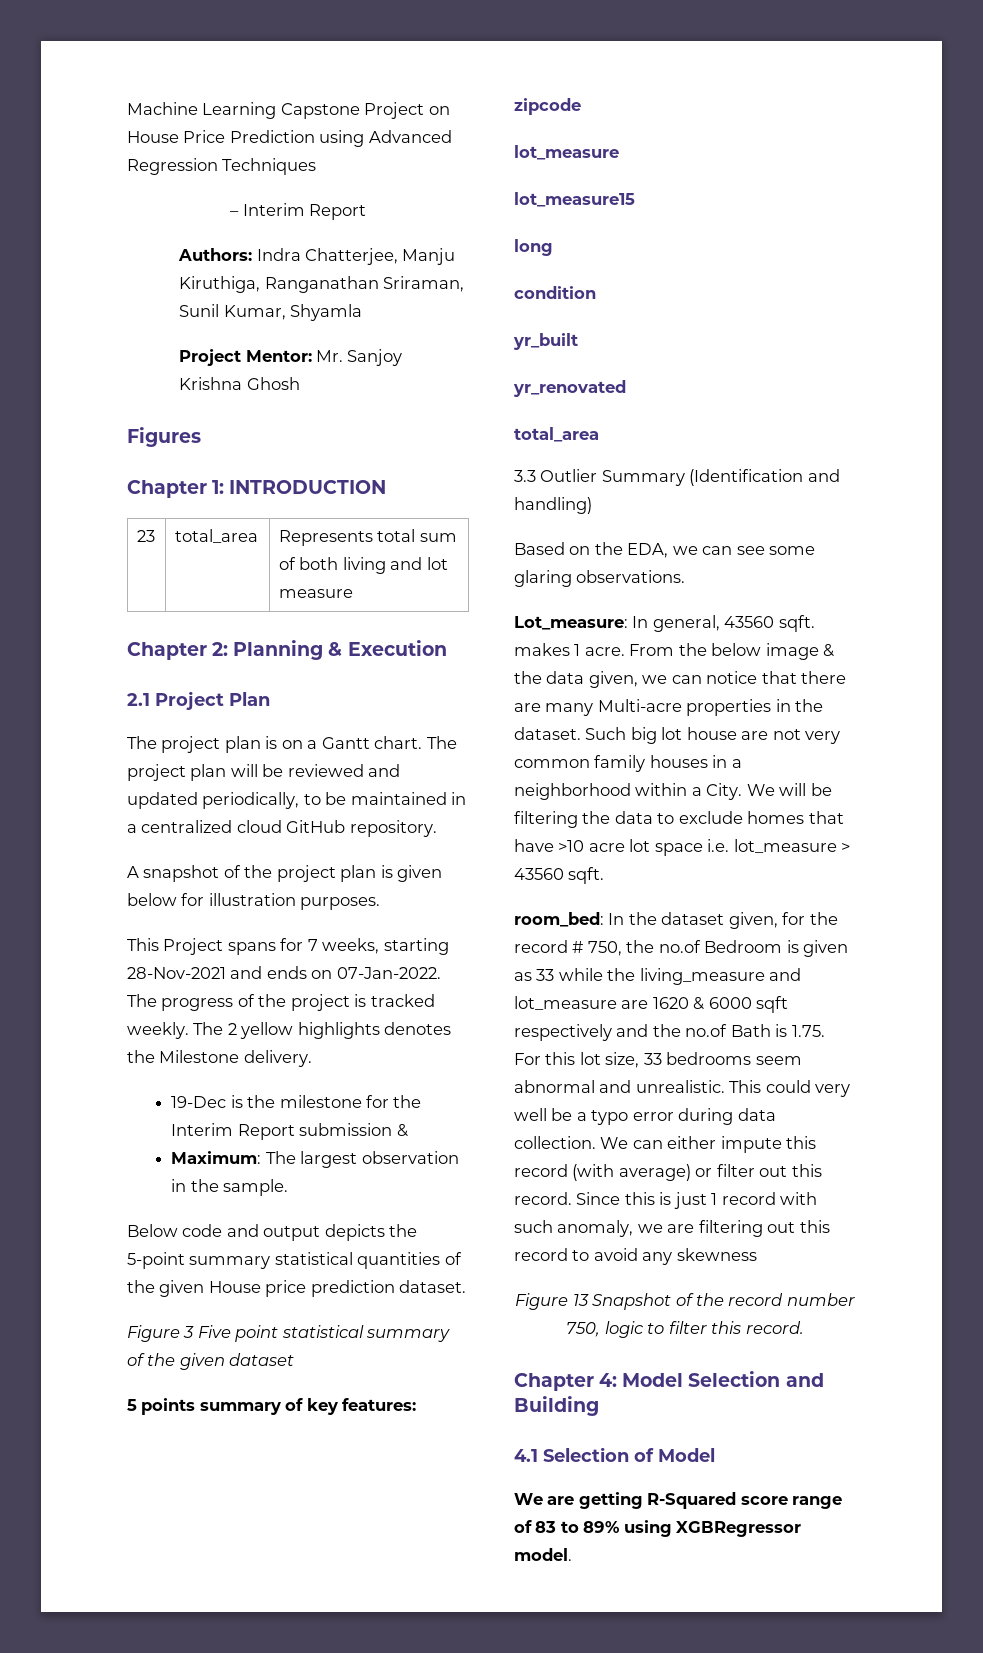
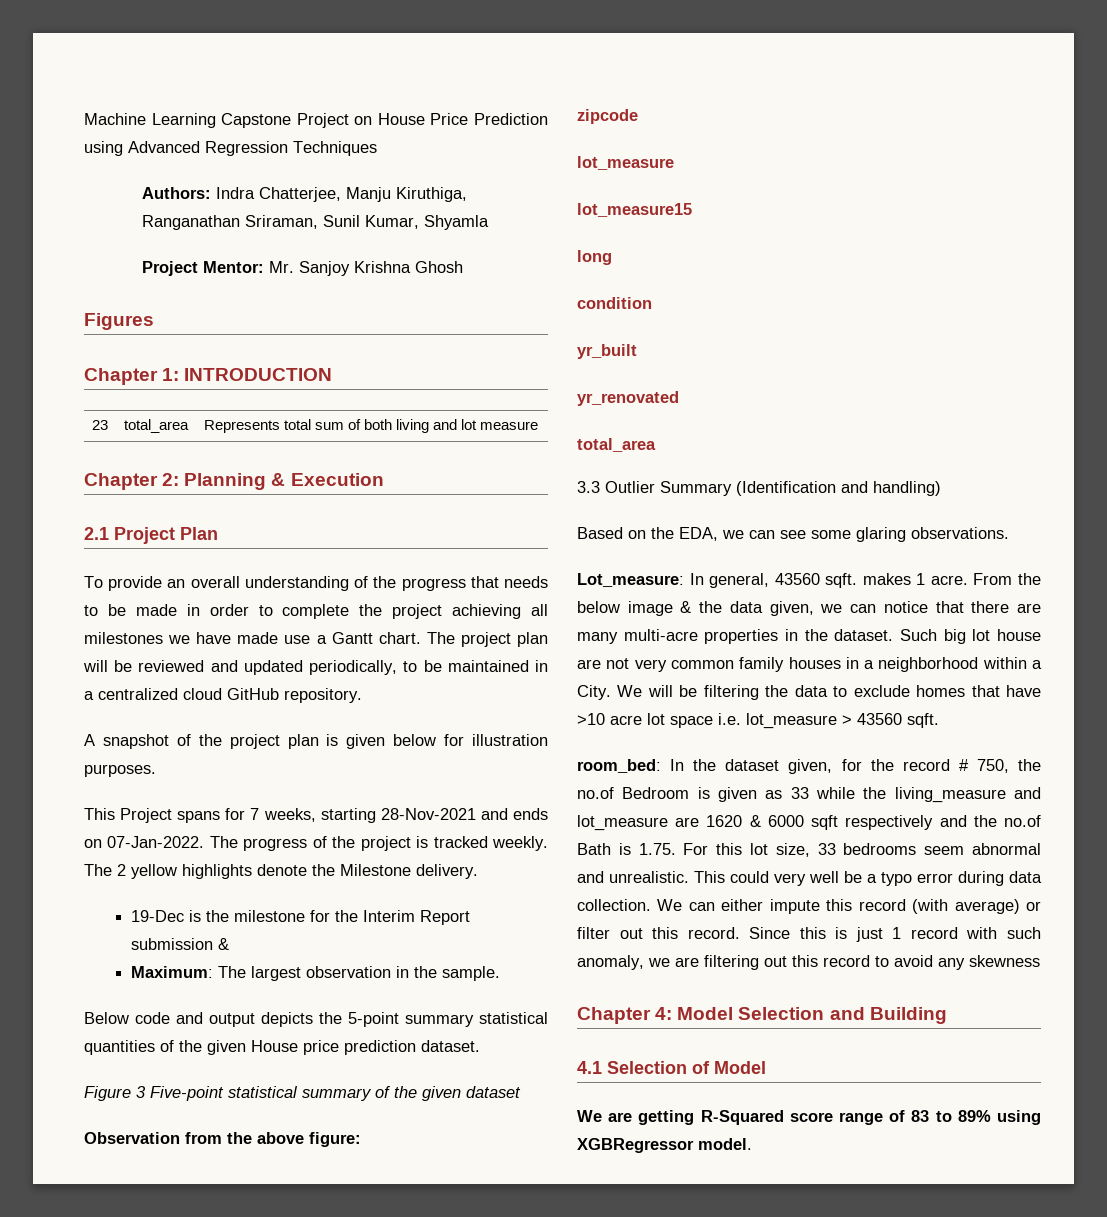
- – Interim Report
- The project plan is on a Gantt chart.
+ To provide an overall understanding of the progress that needs to be made in order to complete the project achieving all milestones we have made use a Gantt chart.
- The 2 yellow highlights denotes the Milestone delivery.
+ The 2 yellow highlights denote the Milestone delivery.
- Figure 3 Five point statistical summary of the given dataset
+ Figure 3 Five-point statistical summary of the given dataset
- 5 points summary of key features:
+ Observation from the above figure:
- From the below image & the data given, we can notice that there are many Multi-acre properties in the dataset.
+ From the below image & the data given, we can notice that there are many multi-acre properties in the dataset.
- Figure 13 Snapshot of the record number 750, logic to filter this record.

